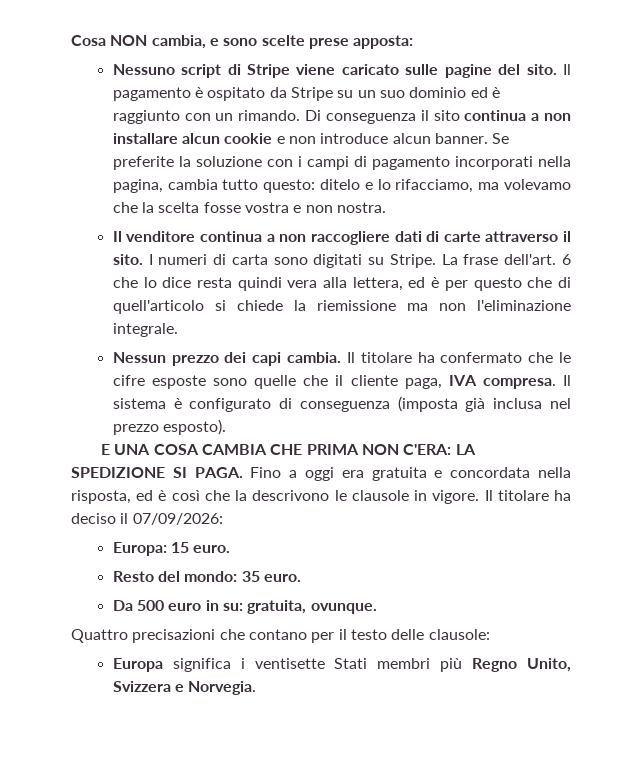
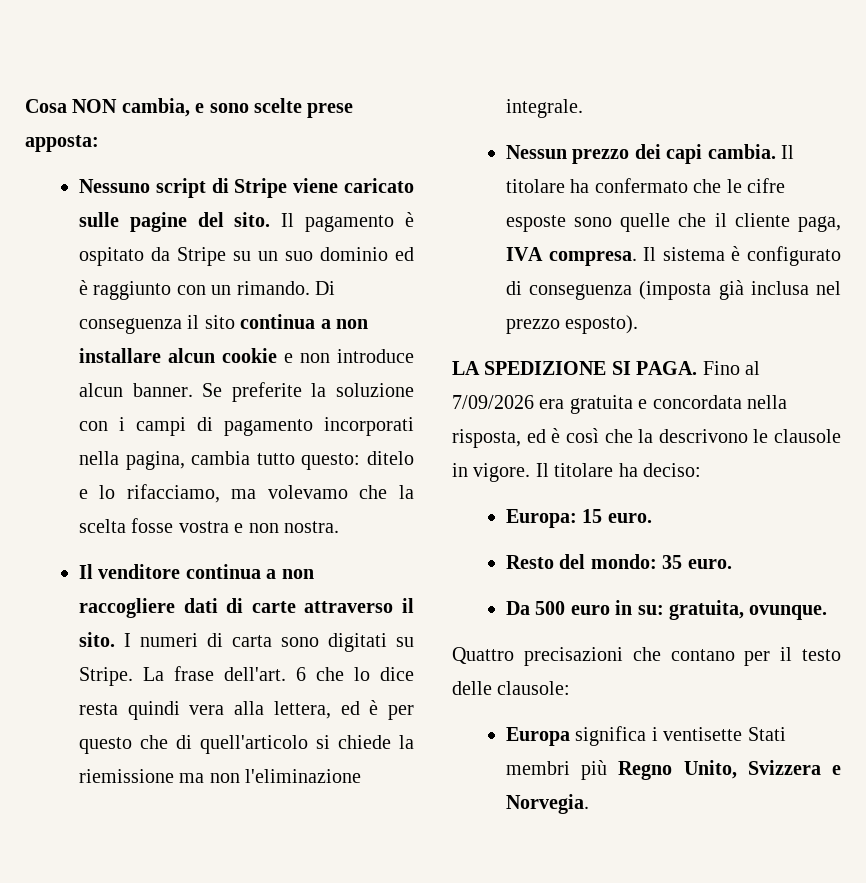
- E UNA COSA CAMBIA CHE PRIMA NON C'ERA: LA SPEDIZIONE SI PAGA.
+ LA SPEDIZIONE SI PAGA.
- Fino a oggi era gratuita e concordata nella risposta, ed è così che la descrivono le clausole in vigore.
+ Fino al 7/09/2026 era gratuita e concordata nella risposta, ed è così che la descrivono le clausole in vigore.
- Il titolare ha deciso il 07/09/2026:
+ Il titolare ha deciso:

